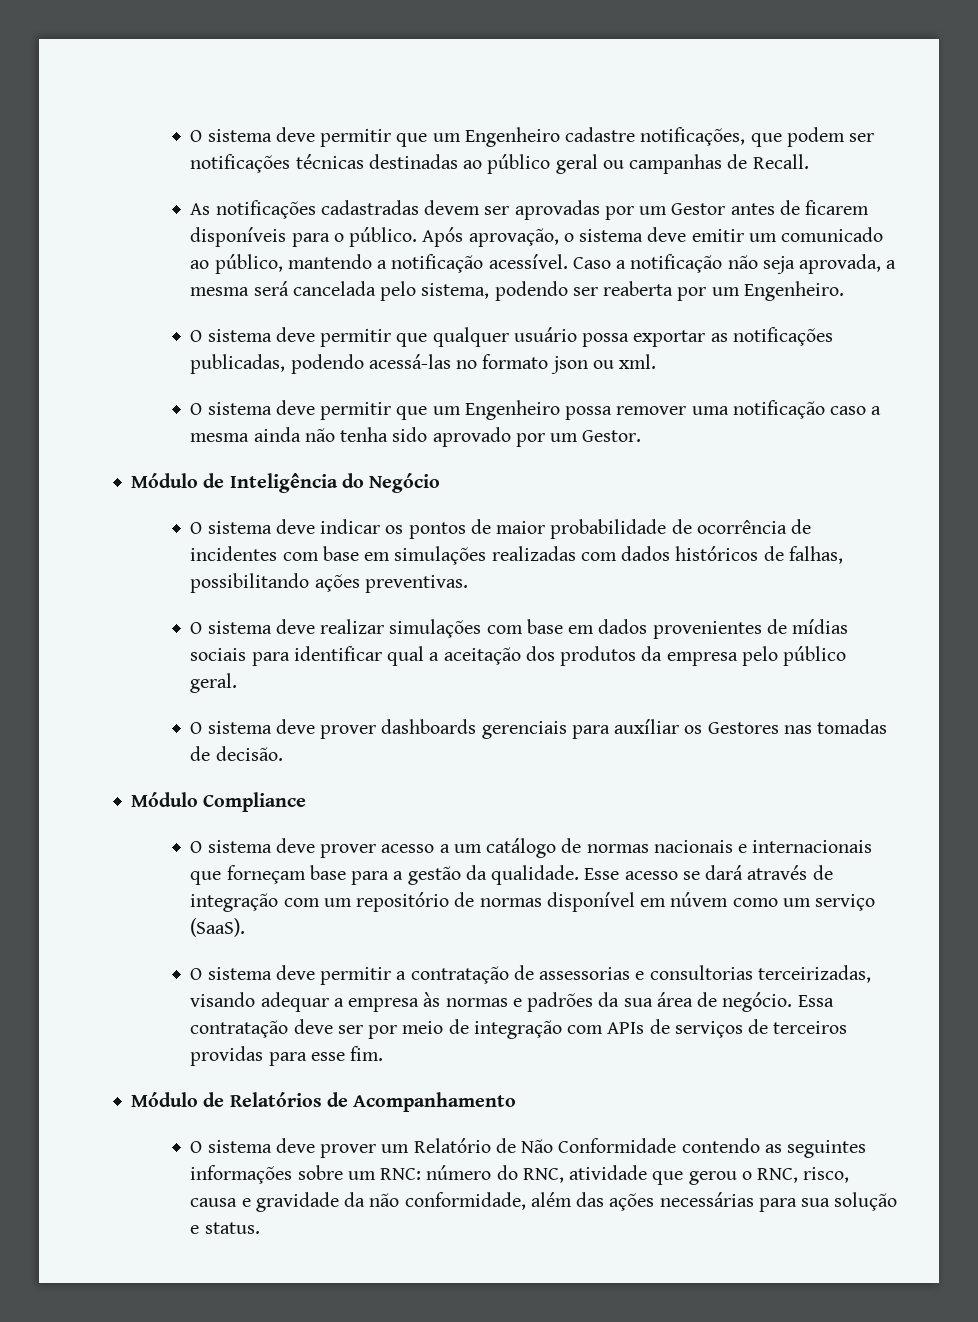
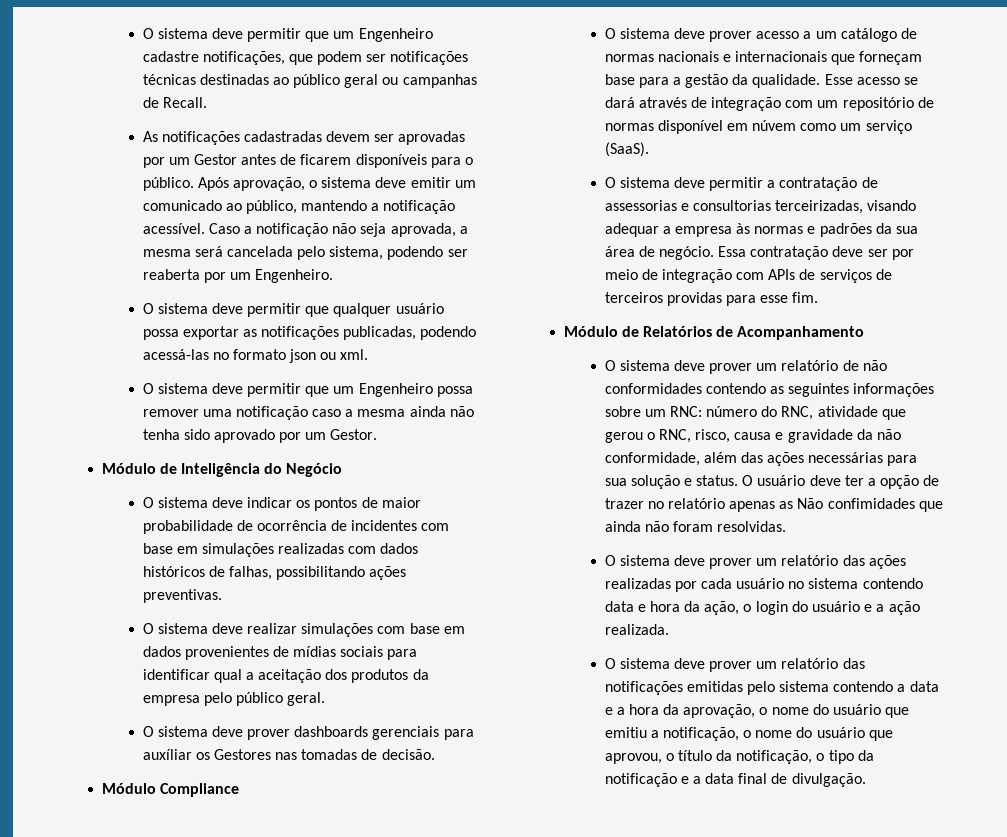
- O sistema deve prover um Relatório de Não Conformidade contendo as seguintes informações sobre um RNC: número do RNC, atividade que gerou o RNC, risco, causa e gravidade da não conformidade, além das ações necessárias para sua solução e status.
+ O sistema deve prover um relatório de não conformidades contendo as seguintes informações sobre um RNC: número do RNC, atividade que gerou o RNC, risco, causa e gravidade da não conformidade, além das ações necessárias para sua solução e status.
+ O usuário deve ter a opção de trazer no relatório apenas as Não confimidades que ainda não foram resolvidas.
+ O sistema deve prover um relatório das ações realizadas por cada usuário no sistema contendo data e hora da ação, o login do usuário e a ação realizada.
+ O sistema deve prover um relatório das notificações emitidas pelo sistema contendo a data e a hora da aprovação, o nome do usuário que emitiu a notificação, o nome do usuário que aprovou, o título da notificação, o tipo da notificação e a data final de divulgação.

